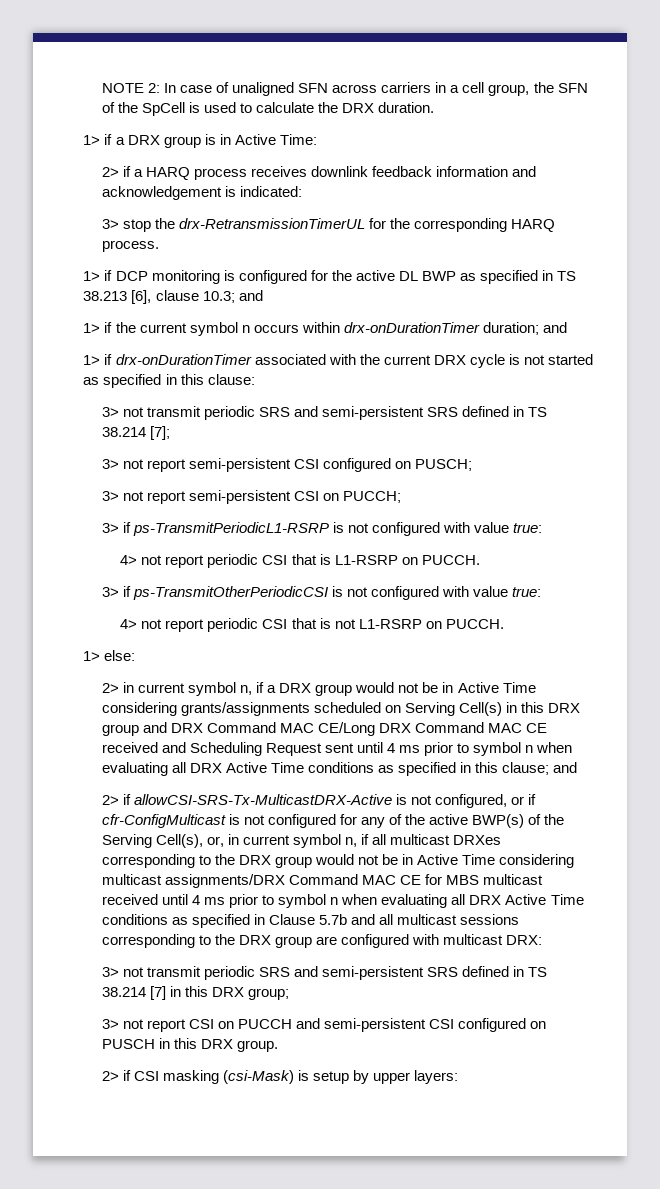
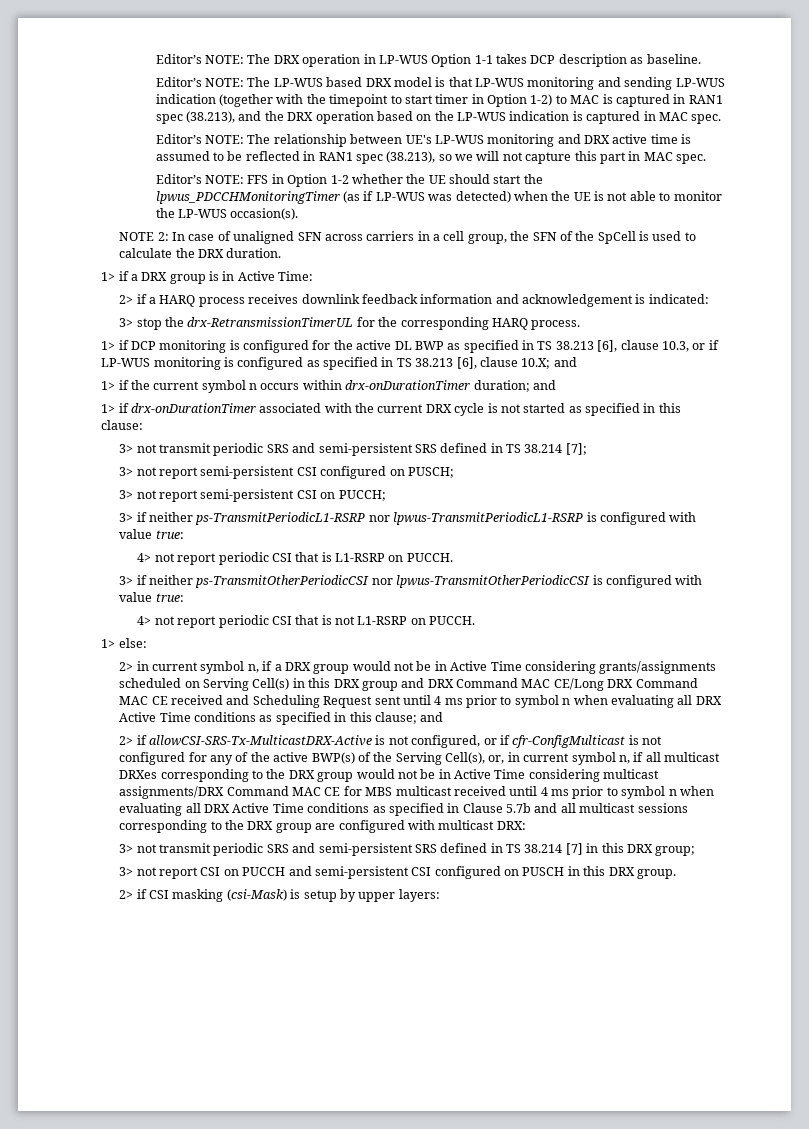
+ Editor’s NOTE: The DRX operation in LP-WUS Option 1-1 takes DCP description as baseline.
+ Editor’s NOTE: The LP-WUS based DRX model is that LP-WUS monitoring and sending LP-WUS indication (together with the timepoint to start timer in Option 1-2) to MAC is captured in RAN1 spec (38.213), and the DRX operation based on the LP-WUS indication is captured in MAC spec.
+ Editor’s NOTE: The relationship between UE's LP-WUS monitoring and DRX active time is assumed to be reflected in RAN1 spec (38.213), so we will not capture this part in MAC spec.
+ Editor’s NOTE: FFS in Option 1-2 whether the UE should start the lpwus_PDCCHMonitoringTimer (as if LP-WUS was detected) when the UE is not able to monitor the LP-WUS occasion(s).
- 1> if DCP monitoring is configured for the active DL BWP as specified in TS 38.213 [6], clause 10.3; and
+ 1> if DCP monitoring is configured for the active DL BWP as specified in TS 38.213 [6], clause 10.3, or if LP-WUS monitoring is configured as specified in TS 38.213 [6], clause 10.X; and
- 3> if ps-TransmitPeriodicL1-RSRP is not configured with value true:
+ 3> if neither ps-TransmitPeriodicL1-RSRP nor lpwus-TransmitPeriodicL1-RSRP is configured with value true:
- 3> if ps-TransmitOtherPeriodicCSI is not configured with value true:
+ 3> if neither ps-TransmitOtherPeriodicCSI nor lpwus-TransmitOtherPeriodicCSI is configured with value true:

